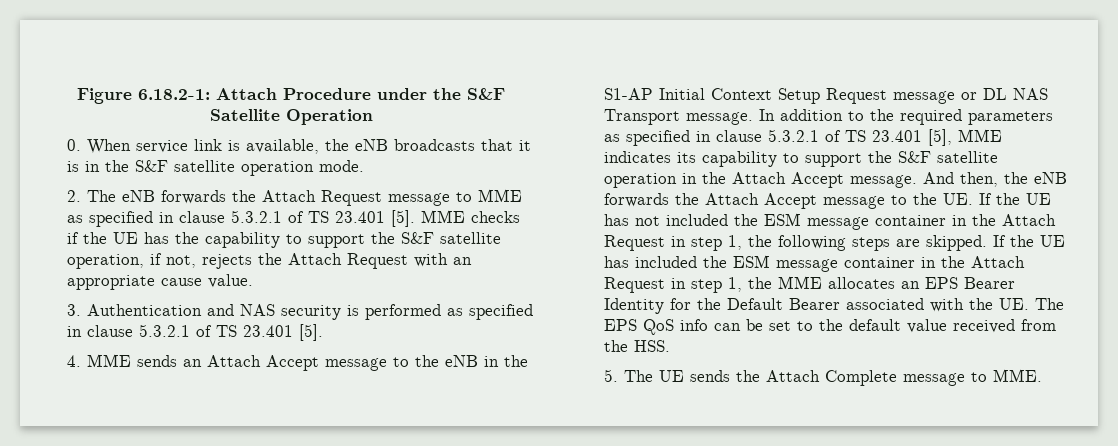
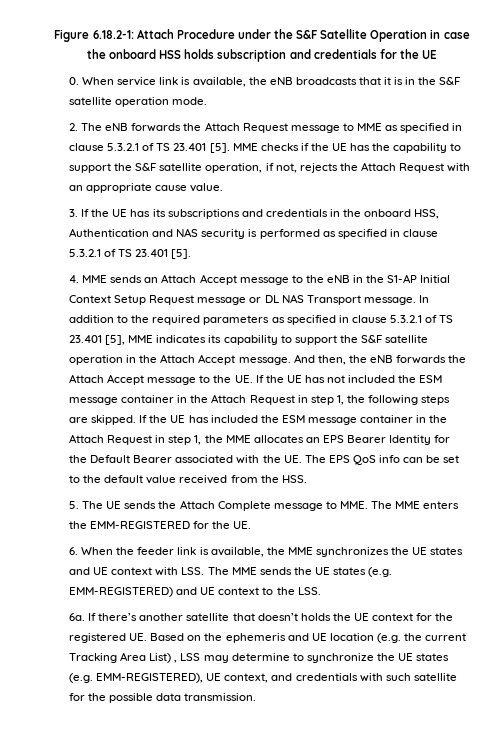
- Figure 6.18.2-1: Attach Procedure under the S&F Satellite Operation
+ Figure 6.18.2-1: Attach Procedure under the S&F Satellite Operation in case the onboard HSS holds subscription and credentials for the UE
- 3. Authentication and NAS security is performed as specified in clause 5.3.2.1 of TS 23.401 [5].
+ 3. If the UE has its subscriptions and credentials in the onboard HSS, Authentication and NAS security is performed as specified in clause 5.3.2.1 of TS 23.401 [5].
- 5. The UE sends the Attach Complete message to MME.
+ 5. The UE sends the Attach Complete message to MME. The MME enters the EMM-REGISTERED for the UE.
+ 6. When the feeder link is available, the MME synchronizes the UE states and UE context with LSS. The MME sends the UE states (e.g. EMM-REGISTERED) and UE context to the LSS.
+ 6a. If there’s another satellite that doesn’t holds the UE context for the registered UE. Based on the ephemeris and UE location (e.g. the current Tracking Area List) , LSS may determine to synchronize the UE states (e.g. EMM-REGISTERED), UE context, and credentials with such satellite for the possible data transmission.

